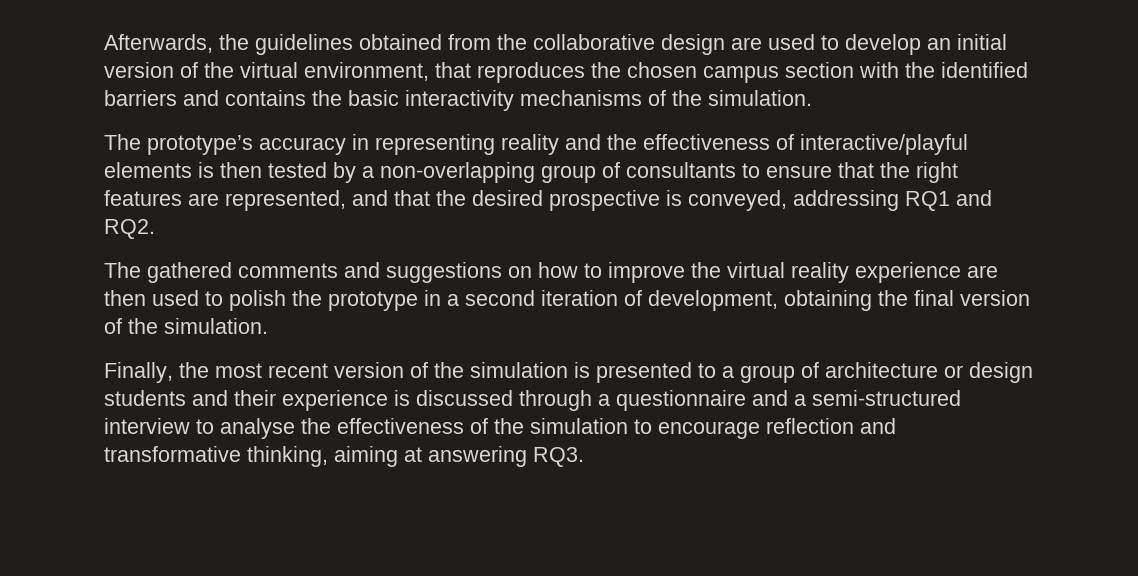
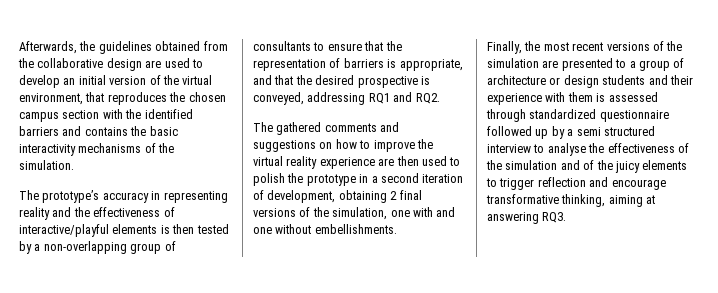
- The prototype’s accuracy in representing reality and the effectiveness of interactive/playful elements is then tested by a non-overlapping group of consultants to ensure that the right features are represented, and that the desired prospective is conveyed, addressing RQ1 and RQ2.
+ The prototype’s accuracy in representing reality and the effectiveness of interactive/playful elements is then tested by a non-overlapping group of consultants to ensure that the representation of barriers is appropriate, and that the desired prospective is conveyed, addressing RQ1 and RQ2.
- The gathered comments and suggestions on how to improve the virtual reality experience are then used to polish the prototype in a second iteration of development, obtaining the final version of the simulation.
+ The gathered comments and suggestions on how to improve the virtual reality experience are then used to polish the prototype in a second iteration of development, obtaining 2 final versions of the simulation, one with and one without embellishments.
- Finally, the most recent version of the simulation is presented to a group of architecture or design students and their experience is discussed through a questionnaire and a semi-structured interview to analyse the effectiveness of the simulation to encourage reflection and transformative thinking, aiming at answering RQ3.
+ Finally, the most recent versions of the simulation are presented to a group of architecture or design students and their experience with them is assessed through standardized questionnaire followed up by a semi structured interview to analyse the effectiveness of the simulation and of the juicy elements to trigger reflection and encourage transformative thinking, aiming at answering RQ3.

